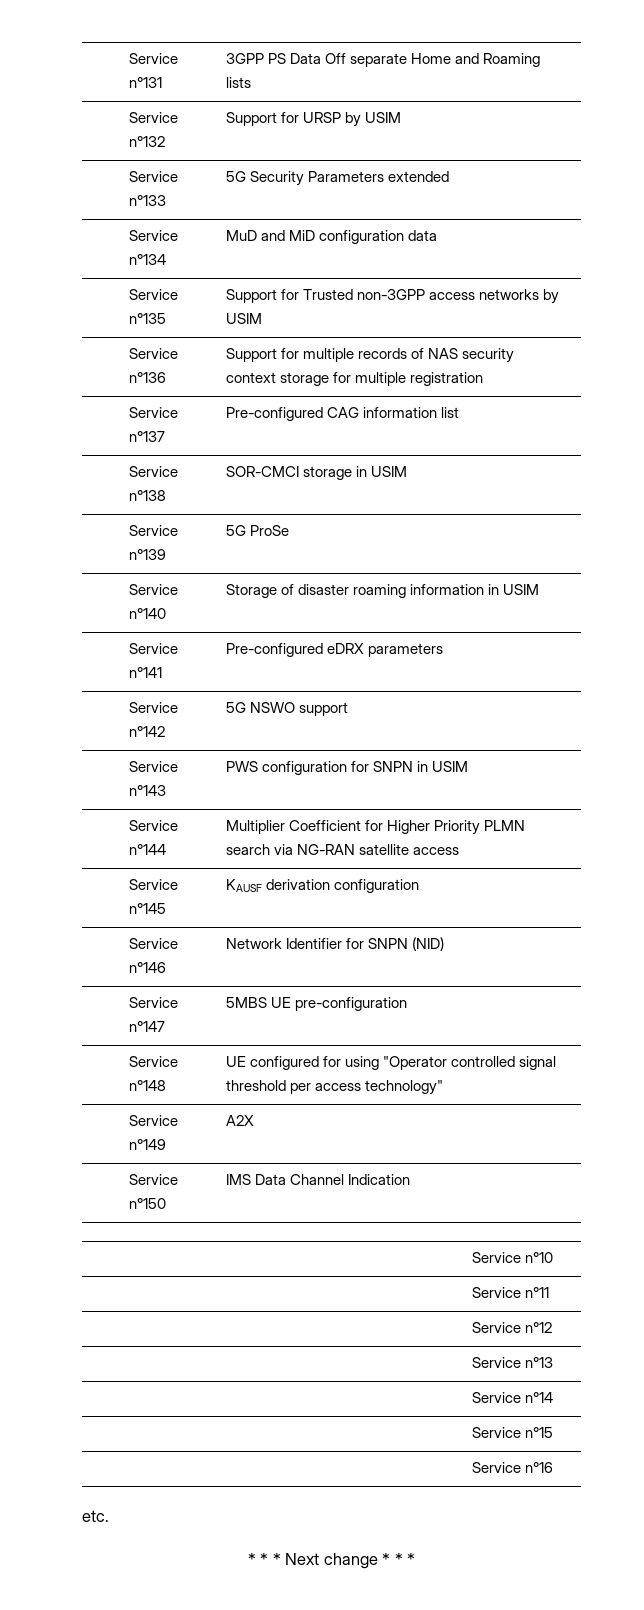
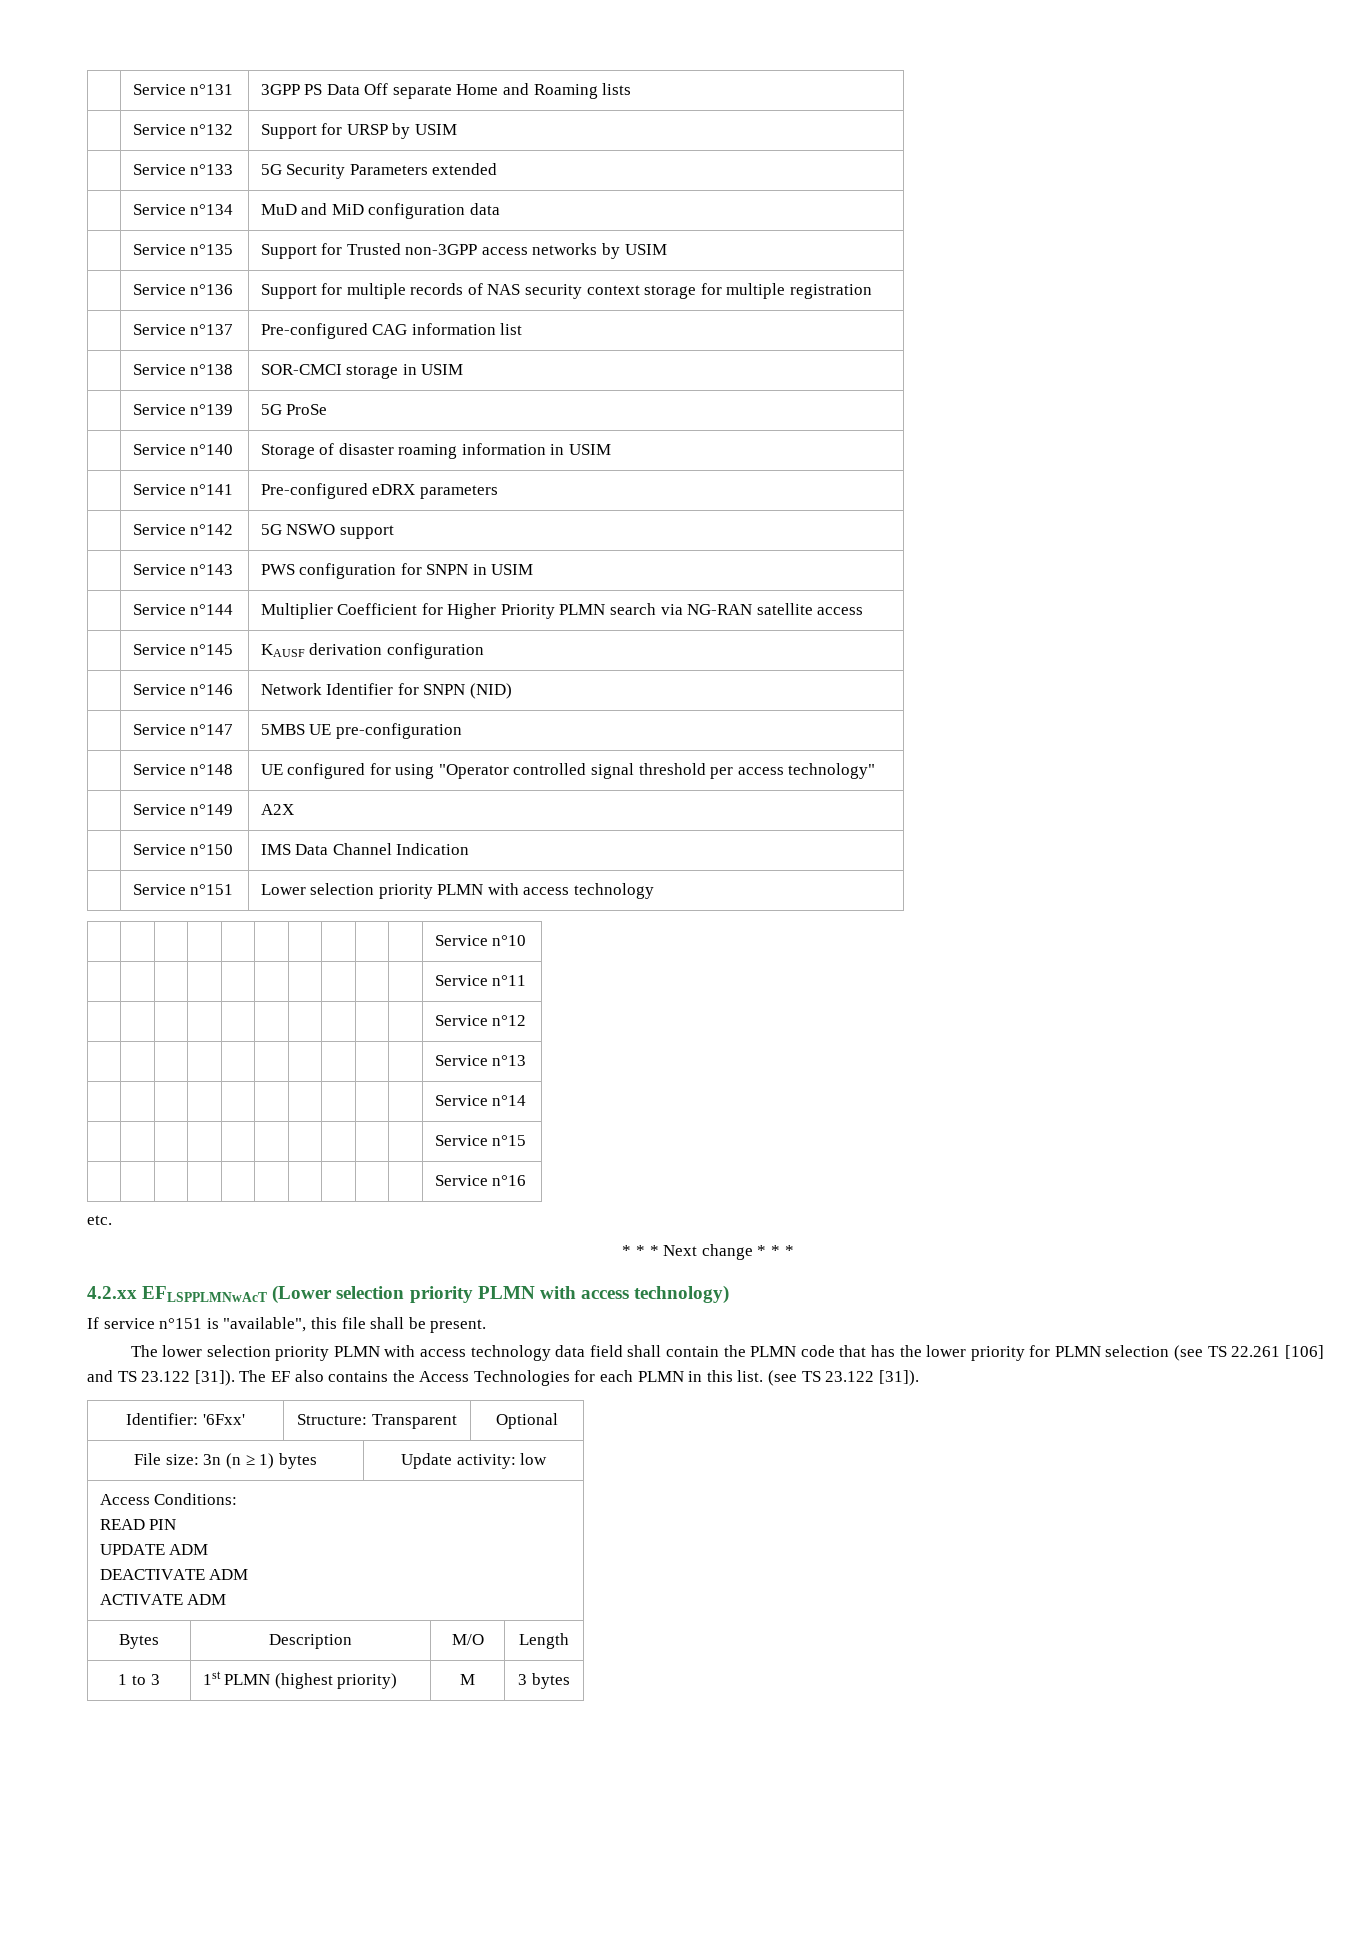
+ | Service n°151 | Lower selection priority PLMN with access technology
+ 4.2.xx EFLSPPLMNwAcT (Lower selection priority PLMN with access technology)
+ If service n°151 is "available", this file shall be present.
+ The lower selection priority PLMN with access technology data field shall contain the PLMN code that has the lower priority for PLMN selection (see TS 22.261 [106] and TS 23.122 [31]). The EF also contains the Access Technologies for each PLMN in this list. (see TS 23.122 [31]).
+ Identifier: '6Fxx' | Structure: Transparent | Optional
+ File size: 3n (n ≥ 1) bytes | Update activity: low
+ Access Conditions:
+ READ PIN
+ UPDATE ADM
+ DEACTIVATE ADM
+ ACTIVATE ADM
+ Bytes | Description | M/O | Length
+ 1 to 3 | 1st PLMN (highest priority) | M | 3 bytes

